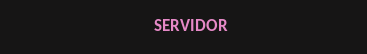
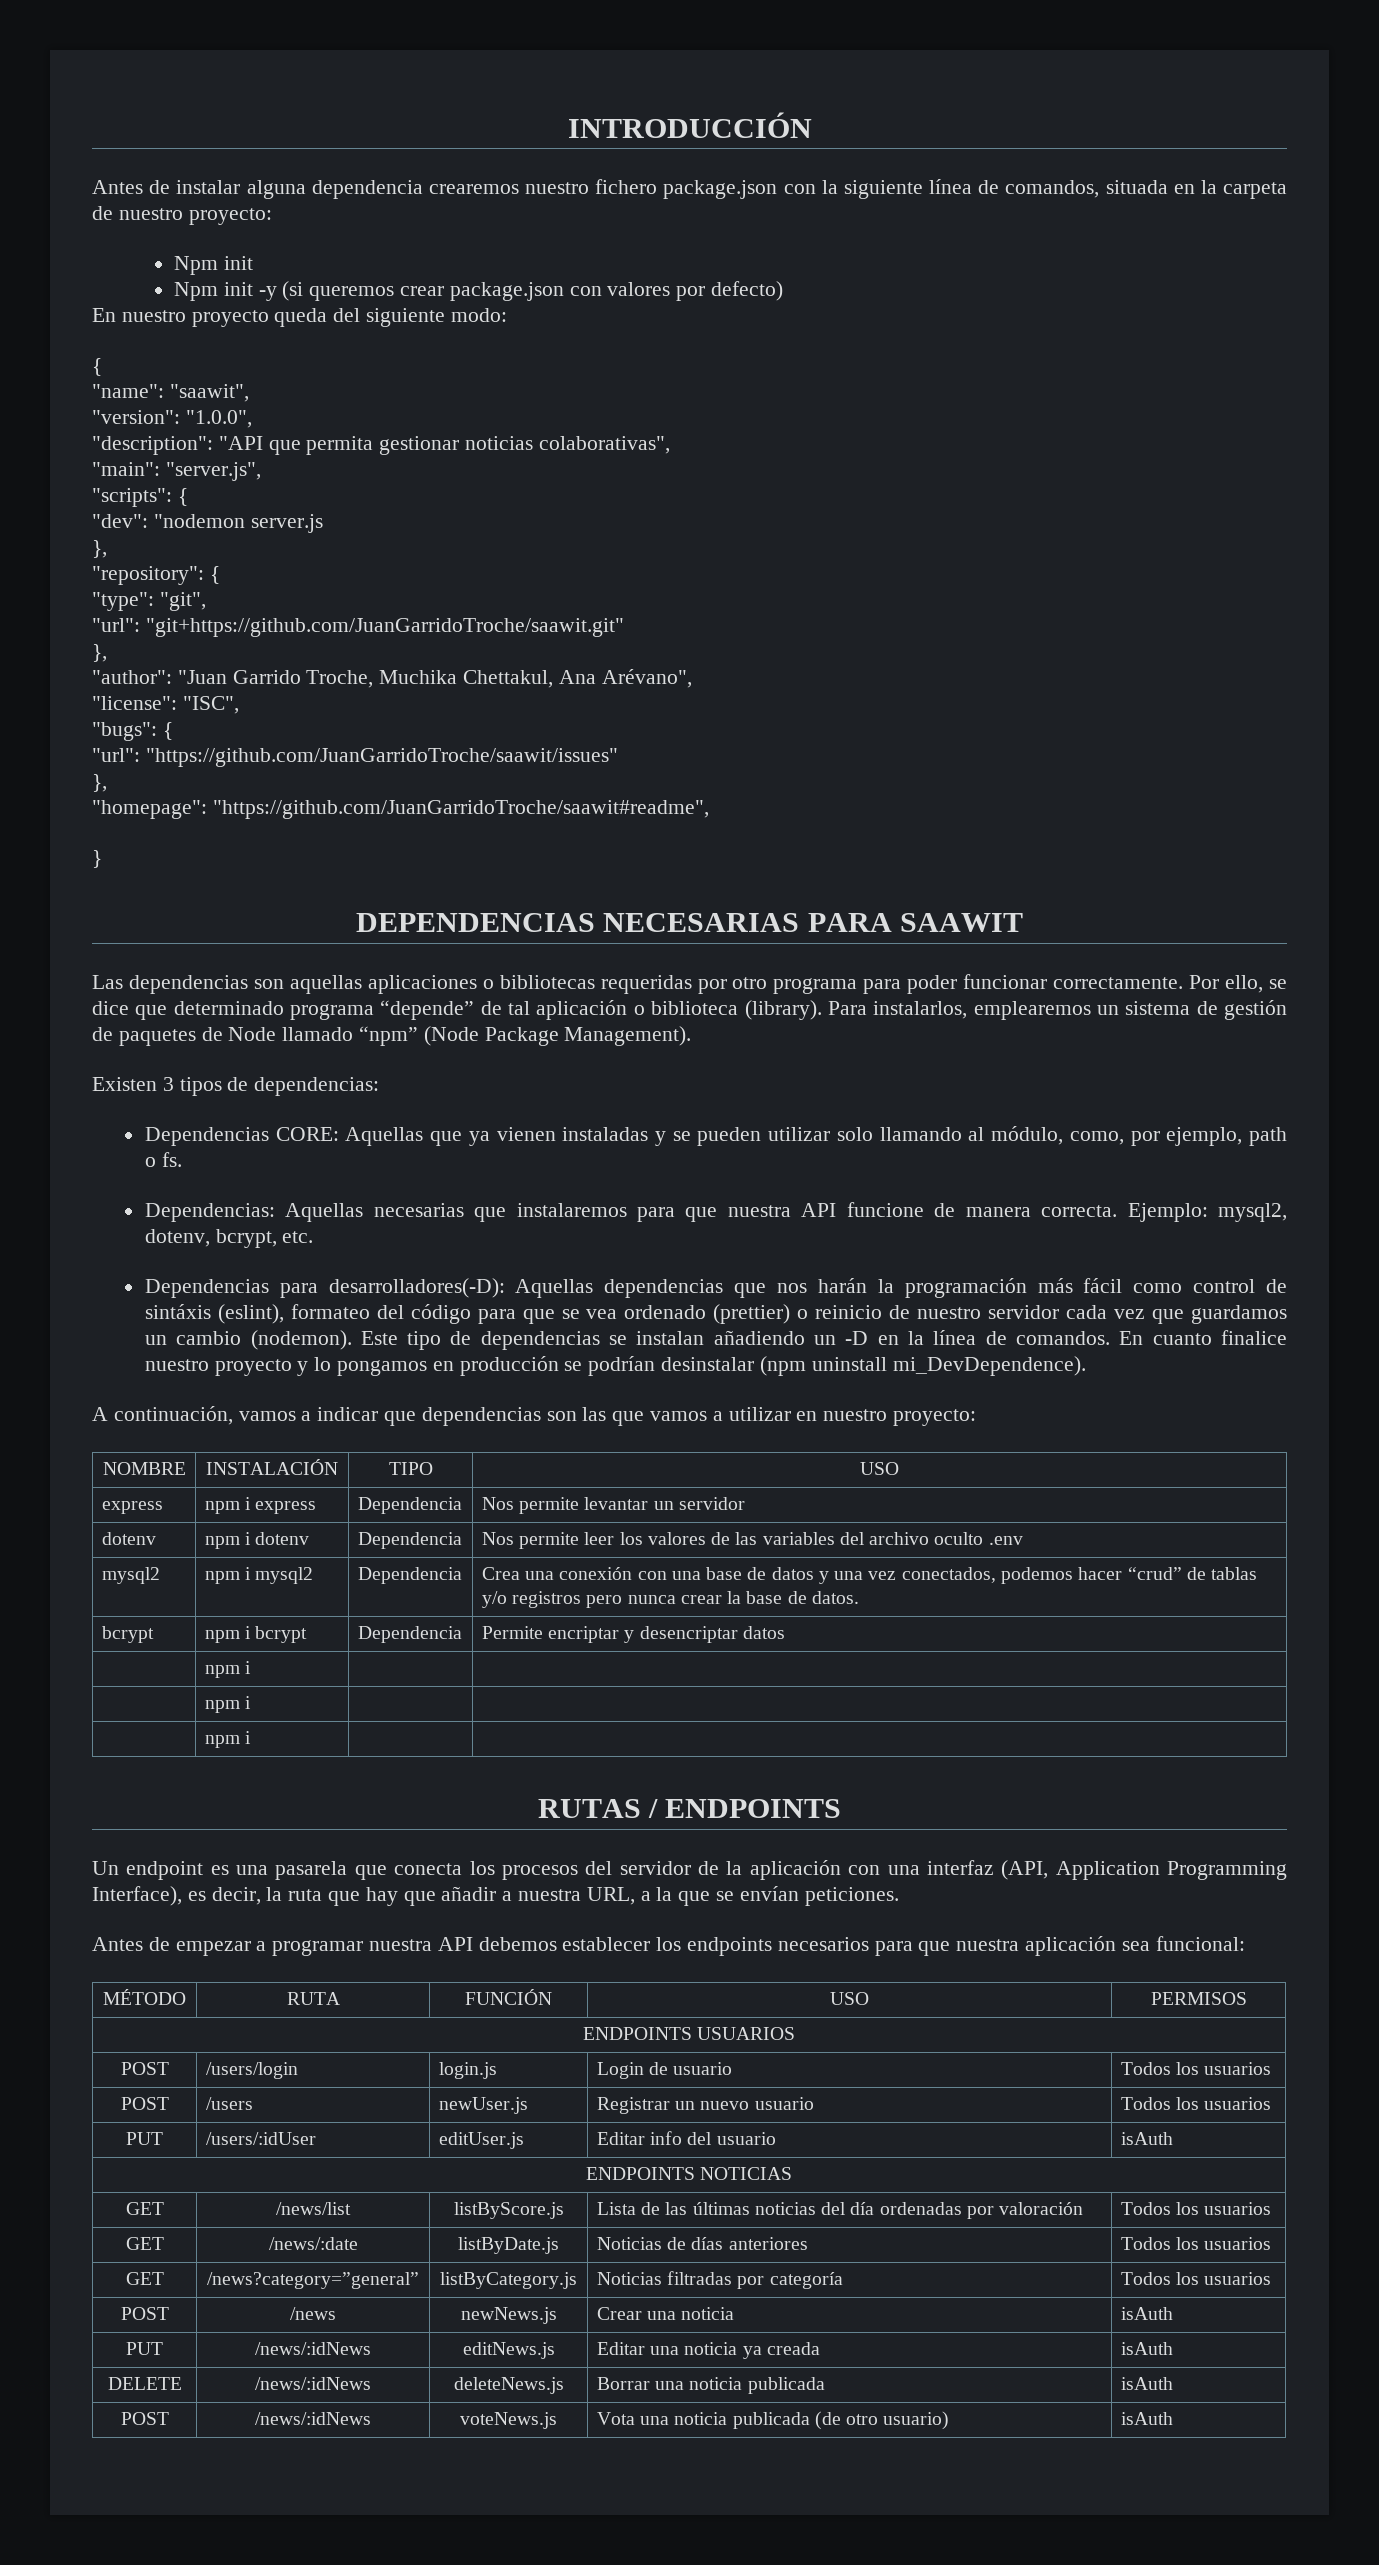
- SERVIDOR
+ INTRODUCCIÓN
+ Antes de instalar alguna dependencia crearemos nuestro fichero package.json con la siguiente línea de comandos, situada en la carpeta de nuestro proyecto:
+ Npm init
+ Npm init -y (si queremos crear package.json con valores por defecto)
+ En nuestro proyecto queda del siguiente modo:
+ {
+ "name": "saawit",
+ "version": "1.0.0",
+ "description": "API que permita gestionar noticias colaborativas",
+ "main": "server.js",
+ "scripts": {
+ "dev": "nodemon server.js
+ },
+ "repository": {
+ "type": "git",
+ "url": "git+https://github.com/JuanGarridoTroche/saawit.git"
+ },
+ "author": "Juan Garrido Troche, Muchika Chettakul, Ana Arévano",
+ "license": "ISC",
+ "bugs": {
+ "url": "https://github.com/JuanGarridoTroche/saawit/issues"
+ },
+ "homepage": "https://github.com/JuanGarridoTroche/saawit#readme",
+ }
+ DEPENDENCIAS NECESARIAS PARA SAAWIT
+ Las dependencias son aquellas aplicaciones o bibliotecas requeridas por otro programa para poder funcionar correctamente. Por ello, se dice que determinado programa “depende” de tal aplicación o biblioteca (library). Para instalarlos, emplearemos un sistema de gestión de paquetes de Node llamado “npm” (Node Package Management).
+ Existen 3 tipos de dependencias:
+ Dependencias CORE: Aquellas que ya vienen instaladas y se pueden utilizar solo llamando al módulo, como, por ejemplo, path o fs.
+ Dependencias: Aquellas necesarias que instalaremos para que nuestra API funcione de manera correcta. Ejemplo: mysql2, dotenv, bcrypt, etc.
+ Dependencias para desarrolladores(-D): Aquellas dependencias que nos harán la programación más fácil como control de sintáxis (eslint), formateo del código para que se vea ordenado (prettier) o reinicio de nuestro servidor cada vez que guardamos un cambio (nodemon). Este tipo de dependencias se instalan añadiendo un -D en la línea de comandos. En cuanto finalice nuestro proyecto y lo pongamos en producción se podrían desinstalar (npm uninstall mi_DevDependence).
+ A continuación, vamos a indicar que dependencias son las que vamos a utilizar en nuestro proyecto:
+ NOMBRE | INSTALACIÓN | TIPO | USO
+ express | npm i express | Dependencia | Nos permite levantar un servidor
+ dotenv | npm i dotenv | Dependencia | Nos permite leer los valores de las variables del archivo oculto .env
+ mysql2 | npm i mysql2 | Dependencia | Crea una conexión con una base de datos y una vez conectados, podemos hacer “crud” de tablas y/o registros pero nunca crear la base de datos.
+ bcrypt | npm i bcrypt | Dependencia | Permite encriptar y desencriptar datos
+ | npm i | |
+ | npm i | |
+ | npm i | |
+ RUTAS / ENDPOINTS
+ Un endpoint es una pasarela que conecta los procesos del servidor de la aplicación con una interfaz (API, Application Programming Interface), es decir, la ruta que hay que añadir a nuestra URL, a la que se envían peticiones.
+ Antes de empezar a programar nuestra API debemos establecer los endpoints necesarios para que nuestra aplicación sea funcional:
+ MÉTODO | RUTA | FUNCIÓN | USO | PERMISOS
+ ENDPOINTS USUARIOS
+ POST | /users/login | login.js | Login de usuario | Todos los usuarios
+ POST | /users | newUser.js | Registrar un nuevo usuario | Todos los usuarios
+ PUT | /users/:idUser | editUser.js | Editar info del usuario | isAuth
+ ENDPOINTS NOTICIAS
+ GET | /news/list | listByScore.js | Lista de las últimas noticias del día ordenadas por valoración | Todos los usuarios
+ GET | /news/:date | listByDate.js | Noticias de días anteriores | Todos los usuarios
+ GET | /news?category=”general” | listByCategory.js | Noticias filtradas por categoría | Todos los usuarios
+ POST | /news | newNews.js | Crear una noticia | isAuth
+ PUT | /news/:idNews | editNews.js | Editar una noticia ya creada | isAuth
+ DELETE | /news/:idNews | deleteNews.js | Borrar una noticia publicada | isAuth
+ POST | /news/:idNews | voteNews.js | Vota una noticia publicada (de otro usuario) | isAuth

